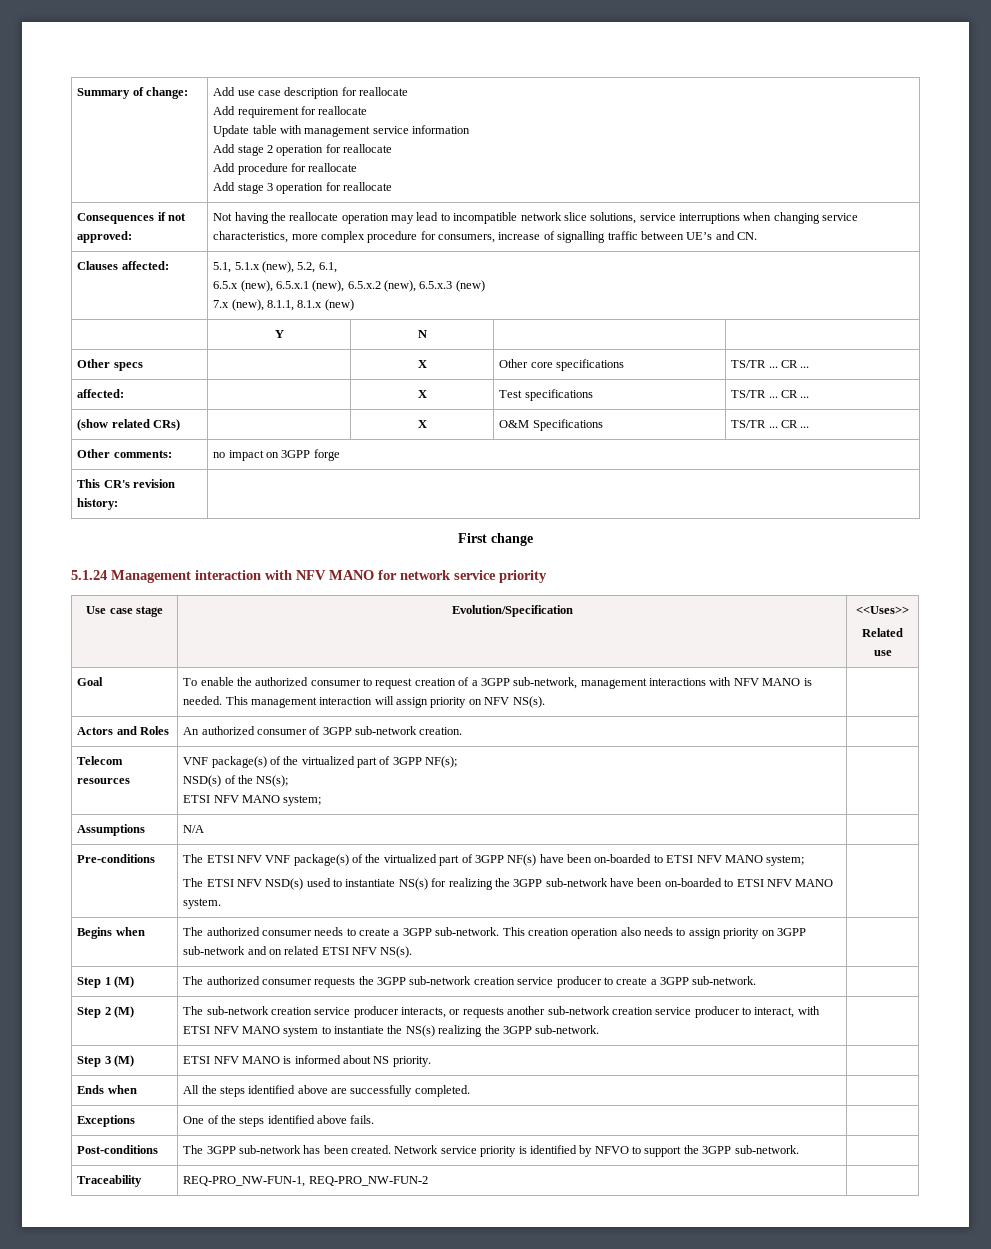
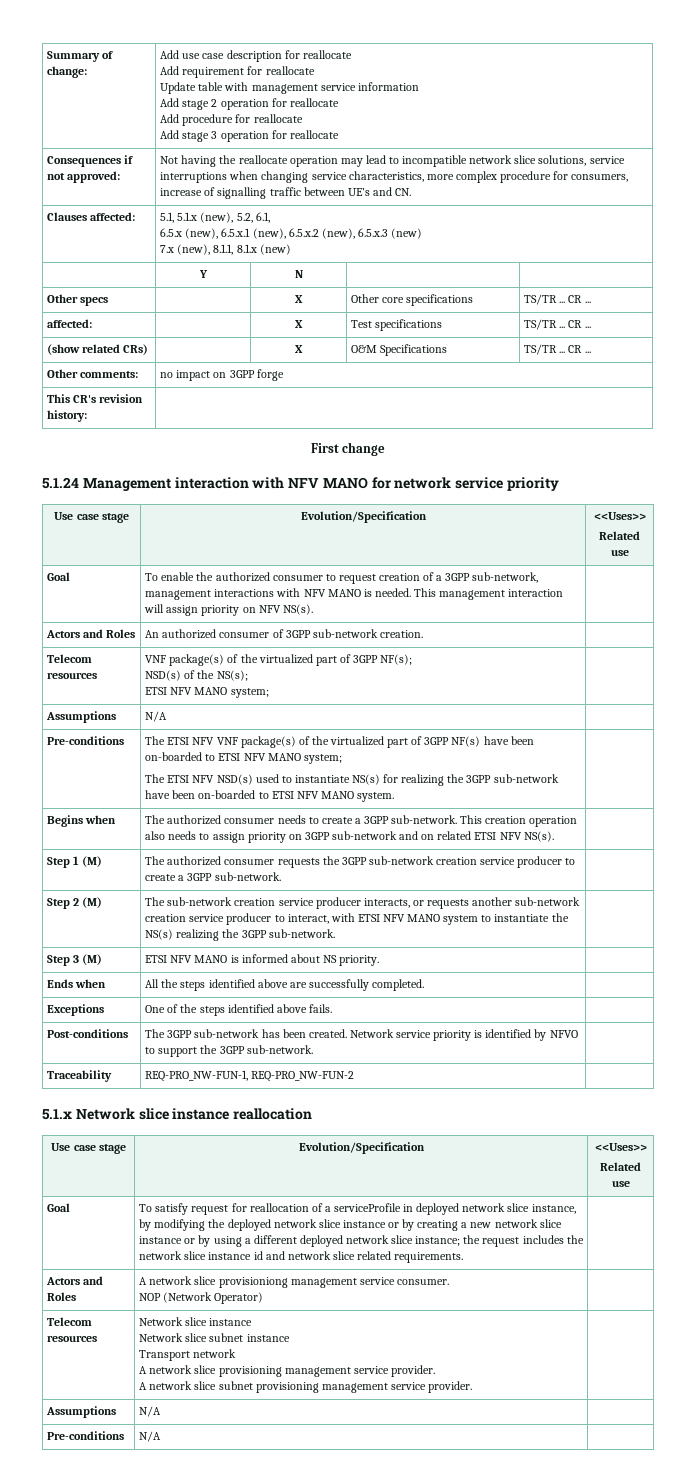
+ 5.1.x Network slice instance reallocation
+ Use case stage | Evolution/Specification | <<Uses>>
+ Related use
+ Goal | To satisfy request for reallocation of a serviceProfile in deployed network slice instance, by modifying the deployed network slice instance or by creating a new network slice instance or by using a different deployed network slice instance; the request includes the network slice instance id and network slice related requirements. |
+ Actors and Roles | A network slice provisioniong management service consumer.
+ NOP (Network Operator) |
+ Telecom resources | Network slice instance
+ Network slice subnet instance
+ Transport network
+ A network slice provisioning management service provider.
+ A network slice subnet provisioning management service provider. |
+ Assumptions | N/A |
+ Pre-conditions | N/A |

